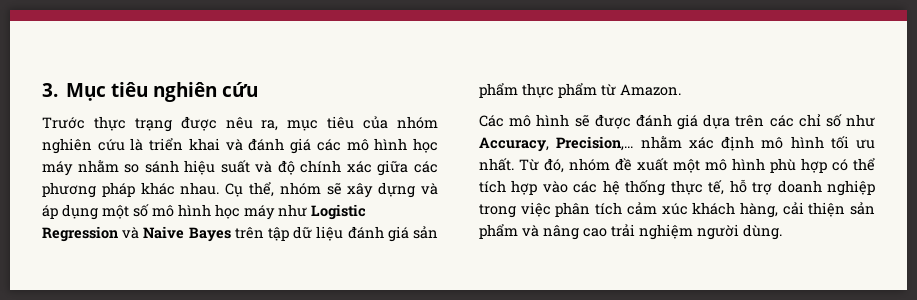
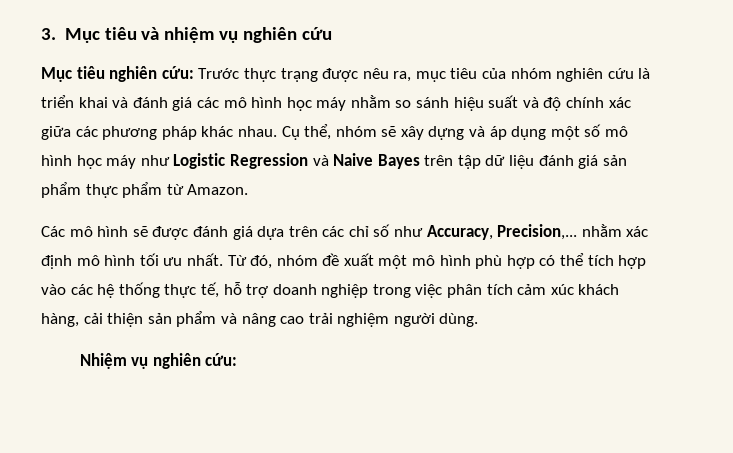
- 3. Mục tiêu nghiên cứu
+ 3. Mục tiêu và nhiệm vụ nghiên cứu
- Trước thực trạng được nêu ra, mục tiêu của nhóm nghiên cứu là triển khai và đánh giá các mô hình học máy nhằm so sánh hiệu suất và độ chính xác giữa các phương pháp khác nhau.
+ Mục tiêu nghiên cứu: Trước thực trạng được nêu ra, mục tiêu của nhóm nghiên cứu là triển khai và đánh giá các mô hình học máy nhằm so sánh hiệu suất và độ chính xác giữa các phương pháp khác nhau.
+ Nhiệm vụ nghiên cứu:

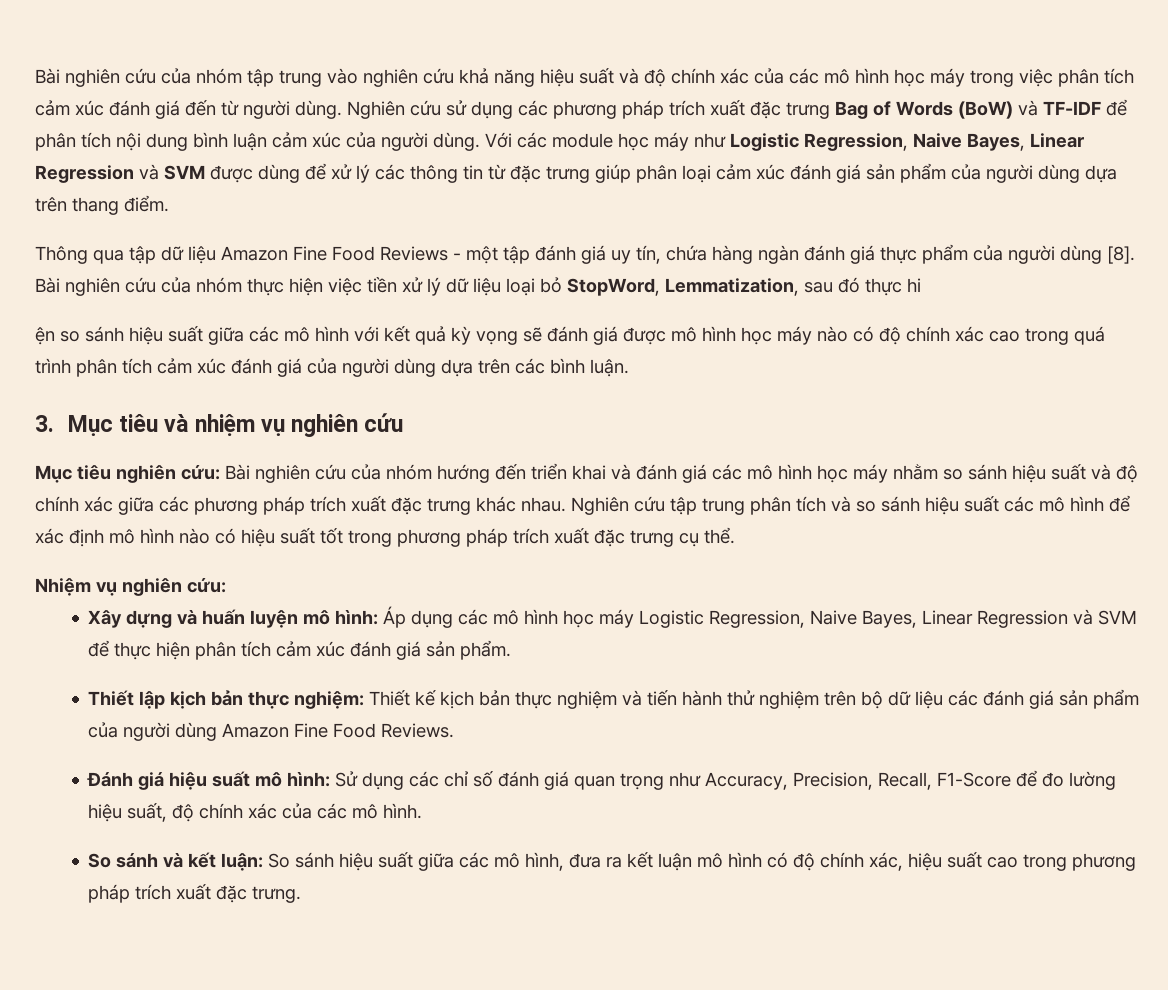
+ Bài nghiên cứu của nhóm tập trung vào nghiên cứu khả năng hiệu suất và độ chính xác của các mô hình học máy trong việc phân tích cảm xúc đánh giá đến từ người dùng. Nghiên cứu sử dụng các phương pháp trích xuất đặc trưng Bag of Words (BoW) và TF-IDF để phân tích nội dung bình luận cảm xúc của người dùng. Với các module học máy như Logistic Regression, Naive Bayes, Linear Regression và SVM được dùng để xử lý các thông tin từ đặc trưng giúp phân loại cảm xúc đánh giá sản phẩm của người dùng dựa trên thang điểm.
+ Thông qua tập dữ liệu Amazon Fine Food Reviews - một tập đánh giá uy tín, chứa hàng ngàn đánh giá thực phẩm của người dùng [8]. Bài nghiên cứu của nhóm thực hiện việc tiền xử lý dữ liệu loại bỏ StopWord, Lemmatization, sau đó thực hi
+ ện so sánh hiệu suất giữa các mô hình với kết quả kỳ vọng sẽ đánh giá được mô hình học máy nào có độ chính xác cao trong quá trình phân tích cảm xúc đánh giá của người dùng dựa trên các bình luận.
- Mục tiêu nghiên cứu: Trước thực trạng được nêu ra, mục tiêu của nhóm nghiên cứu là triển khai và đánh giá các mô hình học máy nhằm so sánh hiệu suất và độ chính xác giữa các phương pháp khác nhau. Cụ thể, nhóm sẽ xây dựng và áp dụng một số mô hình học máy như Logistic Regression và Naive Bayes trên tập dữ liệu đánh giá sản phẩm thực phẩm từ Amazon.
- Các mô hình sẽ được đánh giá dựa trên các chỉ số như Accuracy, Precision,... nhằm xác định mô hình tối ưu nhất. Từ đó, nhóm đề xuất một mô hình phù hợp có thể tích hợp vào các hệ thống thực tế, hỗ trợ doanh nghiệp trong việc phân tích cảm xúc khách hàng, cải thiện sản phẩm và nâng cao trải nghiệm người dùng.
+ Mục tiêu nghiên cứu: Bài nghiên cứu của nhóm hướng đến triển khai và đánh giá các mô hình học máy nhằm so sánh hiệu suất và độ chính xác giữa các phương pháp trích xuất đặc trưng khác nhau. Nghiên cứu tập trung phân tích và so sánh hiệu suất các mô hình để xác định mô hình nào có hiệu suất tốt trong phương pháp trích xuất đặc trưng cụ thể.
  Nhiệm vụ nghiên cứu:
+ Xây dựng và huấn luyện mô hình: Áp dụng các mô hình học máy Logistic Regression, Naive Bayes, Linear Regression và SVM để thực hiện phân tích cảm xúc đánh giá sản phẩm.
+ Thiết lập kịch bản thực nghiệm: Thiết kế kịch bản thực nghiệm và tiến hành thử nghiệm trên bộ dữ liệu các đánh giá sản phẩm của người dùng Amazon Fine Food Reviews.
+ Đánh giá hiệu suất mô hình: Sử dụng các chỉ số đánh giá quan trọng như Accuracy, Precision, Recall, F1-Score để đo lường hiệu suất, độ chính xác của các mô hình.
+ So sánh và kết luận: So sánh hiệu suất giữa các mô hình, đưa ra kết luận mô hình có độ chính xác, hiệu suất cao trong phương pháp trích xuất đặc trưng.

